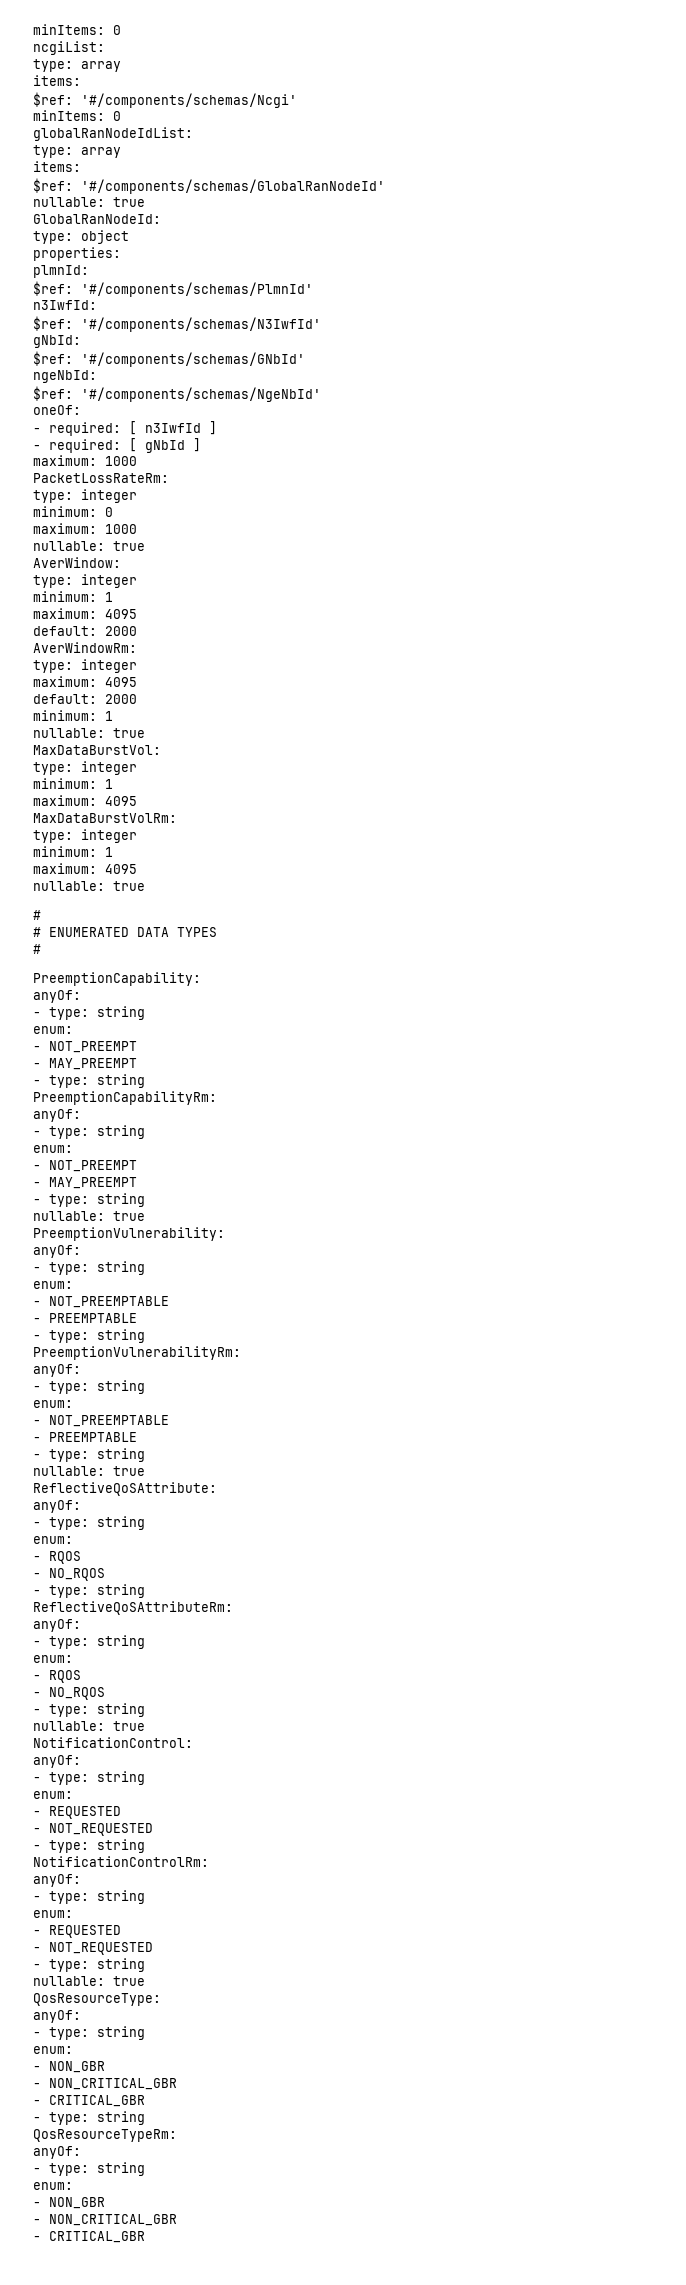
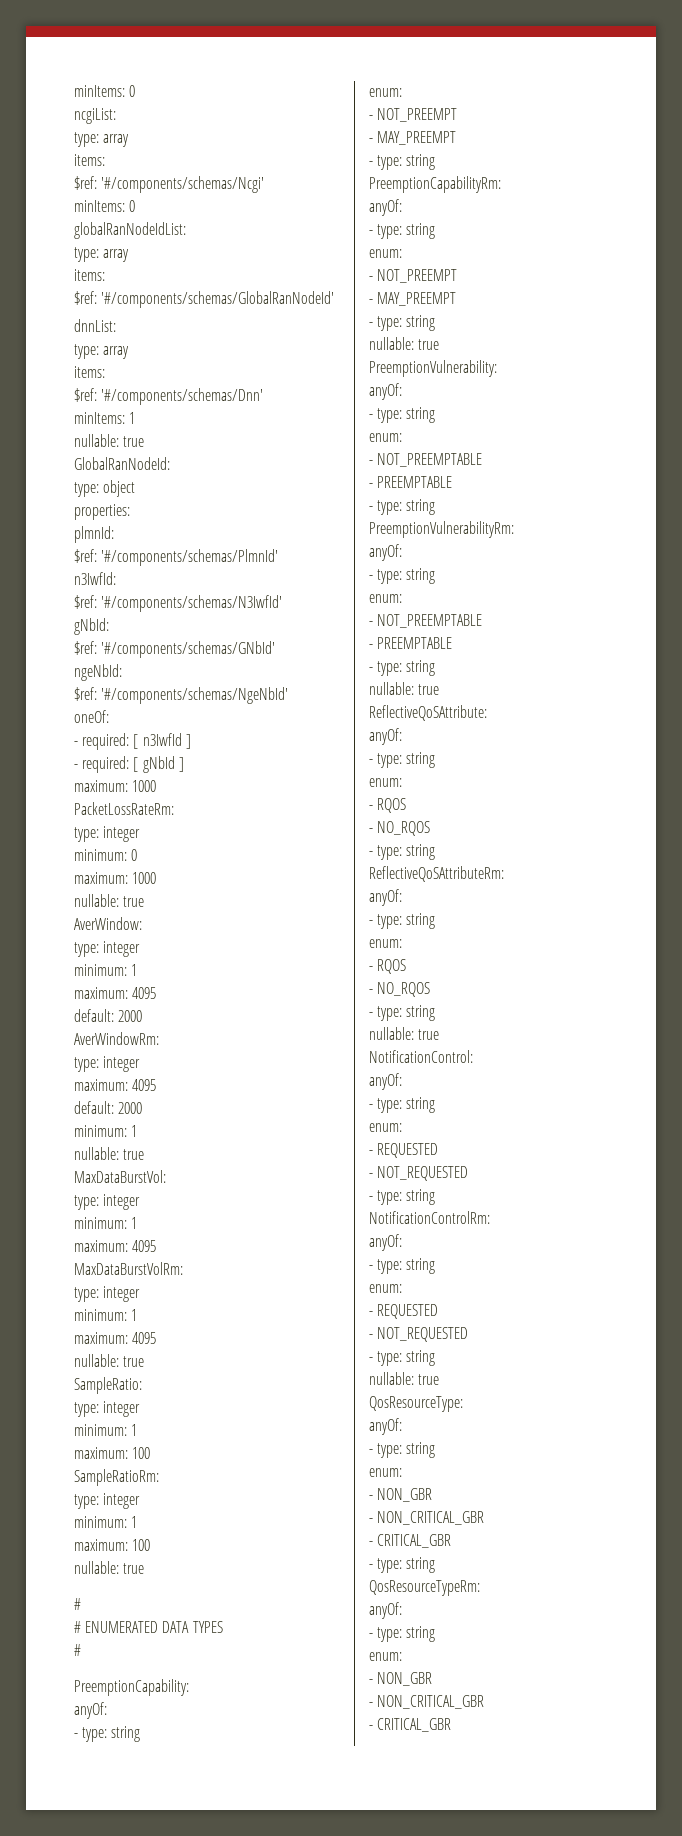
+ dnnList:
+ type: array
+ items:
+ $ref: '#/components/schemas/Dnn'
+ minItems: 1
+ SampleRatio:
+ type: integer
+ minimum: 1
+ maximum: 100
+ SampleRatioRm:
+ type: integer
+ minimum: 1
+ maximum: 100
+ nullable: true

